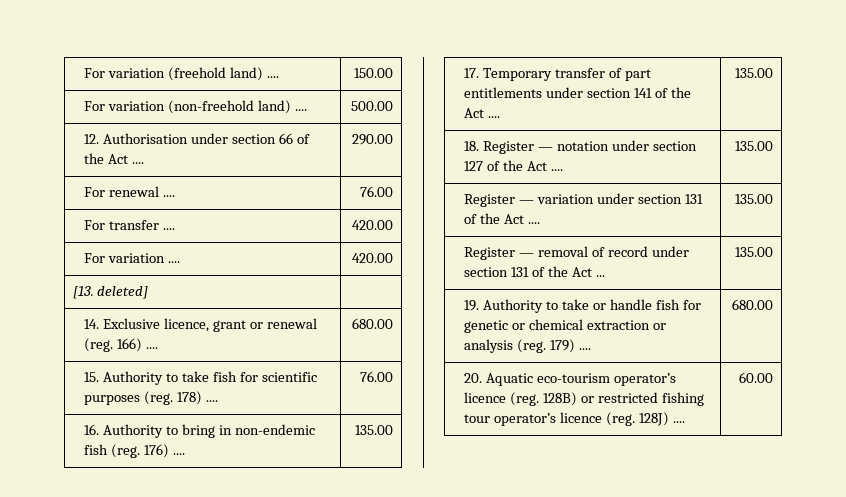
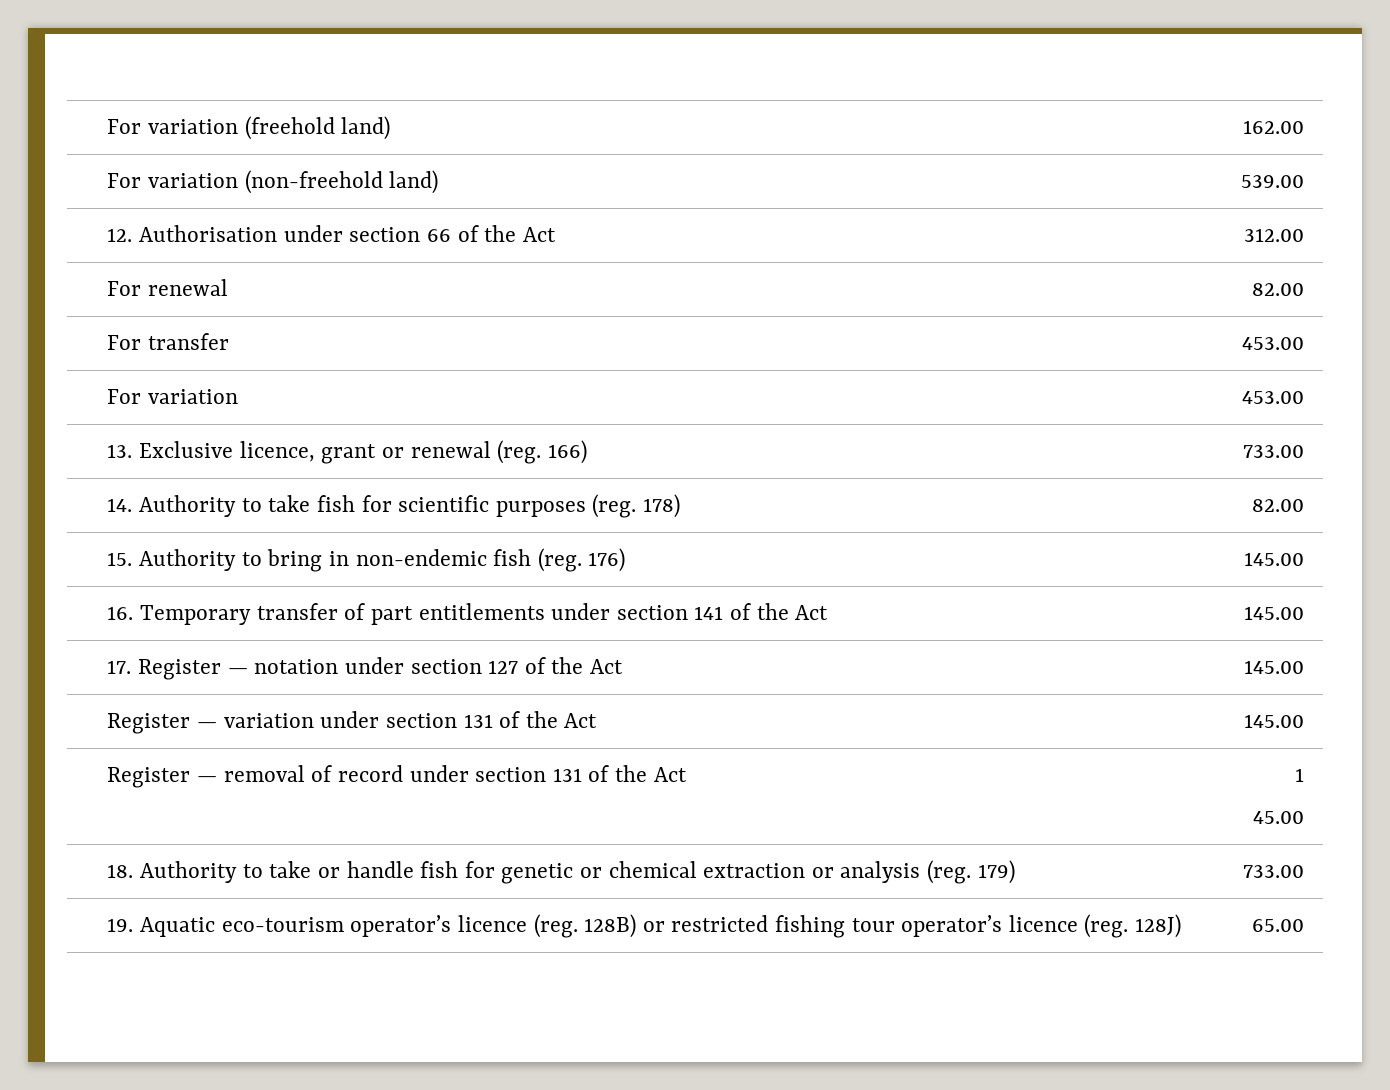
- For variation (freehold land) .... | 150.00
+ For variation (freehold land) | 162.00
- For variation (non-freehold land) .... | 500.00
+ For variation (non-freehold land) | 539.00
- 12. Authorisation under section 66 of the Act .... | 290.00
+ 12. Authorisation under section 66 of the Act | 312.00
- For renewal .... | 76.00
+ For renewal | 82.00
- For transfer .... | 420.00
- For variation .... | 420.00
- [13. deleted] |
- 14. Exclusive licence, grant or renewal (reg. 166) .... | 680.00
- 15. Authority to take fish for scientific purposes (reg. 178) .... | 76.00
- 16. Authority to bring in non-endemic fish (reg. 176) .... | 135.00
- 17. Temporary transfer of part entitlements under section 141 of the Act .... | 135.00
- 18. Register — notation under section 127 of the Act .... | 135.00
+ For transfer | 453.00
+ For variation | 453.00
+ 13. Exclusive licence, grant or renewal (reg. 166) | 733.00
+ 14. Authority to take fish for scientific purposes (reg. 178) | 82.00
+ 15. Authority to bring in non-endemic fish (reg. 176) | 145.00
+ 16. Temporary transfer of part entitlements under section 141 of the Act | 145.00
+ 17. Register — notation under section 127 of the Act | 145.00
- Register — variation under section 131 of the Act .... | 135.00
+ Register — variation under section 131 of the Act | 145.00
- Register — removal of record under section 131 of the Act ... | 135.00
- 19. Authority to take or handle fish for genetic or chemical extraction or analysis (reg. 179) .... | 680.00
- 20. Aquatic eco-tourism operator’s licence (reg. 128B) or restricted fishing tour operator’s licence (reg. 128J) .... | 60.00
+ Register — removal of record under section 131 of the Act | 1
+ 45.00
+ 18. Authority to take or handle fish for genetic or chemical extraction or analysis (reg. 179) | 733.00
+ 19. Aquatic eco-tourism operator’s licence (reg. 128B) or restricted fishing tour operator’s licence (reg. 128J) | 65.00

